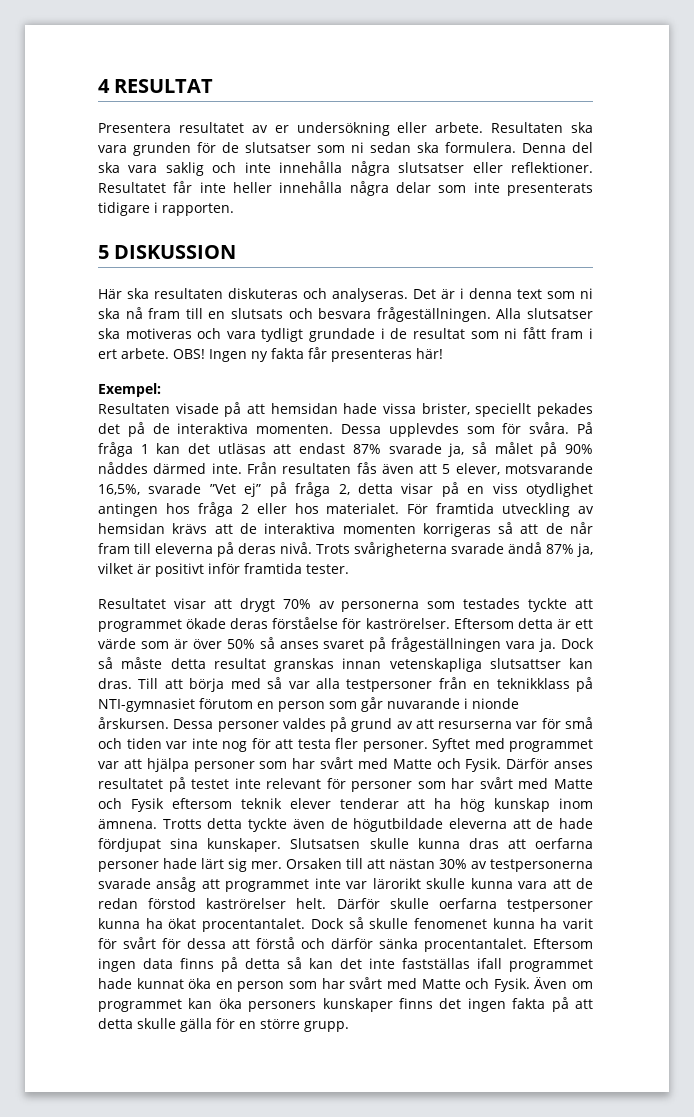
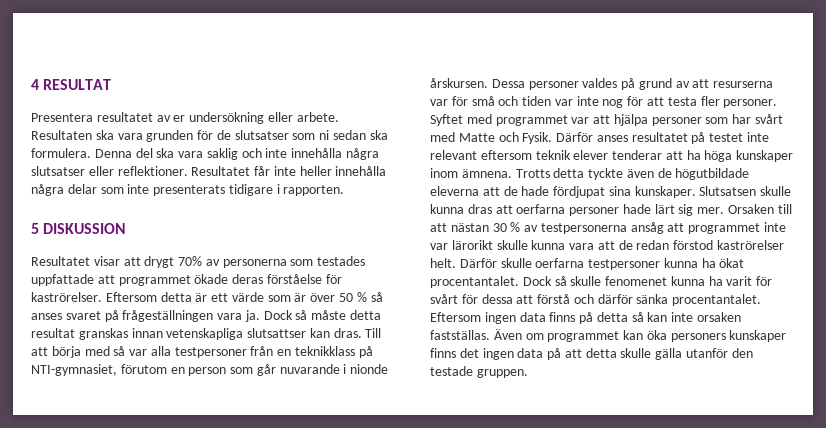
- Här ska resultaten diskuteras och analyseras. Det är i denna text som ni ska nå fram till en slutsats och besvara frågeställningen. Alla slutsatser ska motiveras och vara tydligt grundade i de resultat som ni fått fram i ert arbete. OBS! Ingen ny fakta får presenteras här!
- Exempel:
- Resultaten visade på att hemsidan hade vissa brister, speciellt pekades det på de interaktiva momenten. Dessa upplevdes som för svåra. På fråga 1 kan det utläsas att endast 87% svarade ja, så målet på 90% nåddes därmed inte. Från resultaten fås även att 5 elever, motsvarande 16,5%, svarade ”Vet ej” på fråga 2, detta visar på en viss otydlighet antingen hos fråga 2 eller hos materialet. För framtida utveckling av hemsidan krävs att de interaktiva momenten korrigeras så att de når fram till eleverna på deras nivå. Trots svårigheterna svarade ändå 87% ja, vilket är positivt inför framtida tester.
- Resultatet visar att drygt 70% av personerna som testades tyckte att programmet ökade deras förståelse för kaströrelser.
+ Resultatet visar att drygt 70% av personerna som testades uppfattade att programmet ökade deras förståelse för kaströrelser.
- Eftersom detta är ett värde som är över 50% så anses svaret på frågeställningen vara ja.
+ Eftersom detta är ett värde som är över 50 % så anses svaret på frågeställningen vara ja.
- Till att börja med så var alla testpersoner från en teknikklass på NTI-gymnasiet förutom en person som går nuvarande i nionde årskursen.
+ Till att börja med så var alla testpersoner från en teknikklass på NTI-gymnasiet, förutom en person som går nuvarande i nionde årskursen.
- Därför anses resultatet på testet inte relevant för personer som har svårt med Matte och Fysik eftersom teknik elever tenderar att ha hög kunskap inom ämnena.
+ Därför anses resultatet på testet inte relevant eftersom teknik elever tenderar att ha höga kunskaper inom ämnena.
- Orsaken till att nästan 30% av testpersonerna svarade ansåg att programmet inte var lärorikt skulle kunna vara att de redan förstod kaströrelser helt.
+ Orsaken till att nästan 30 % av testpersonerna ansåg att programmet inte var lärorikt skulle kunna vara att de redan förstod kaströrelser helt.
- Eftersom ingen data finns på detta så kan det inte fastställas ifall programmet hade kunnat öka en person som har svårt med Matte och Fysik.
+ Eftersom ingen data finns på detta så kan inte orsaken fastställas.
- Även om programmet kan öka personers kunskaper finns det ingen fakta på att detta skulle gälla för en större grupp.
+ Även om programmet kan öka personers kunskaper finns det ingen data på att detta skulle gälla utanför den testade gruppen.

